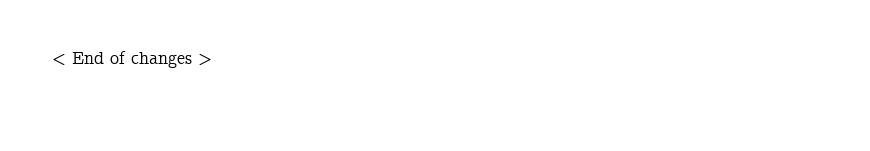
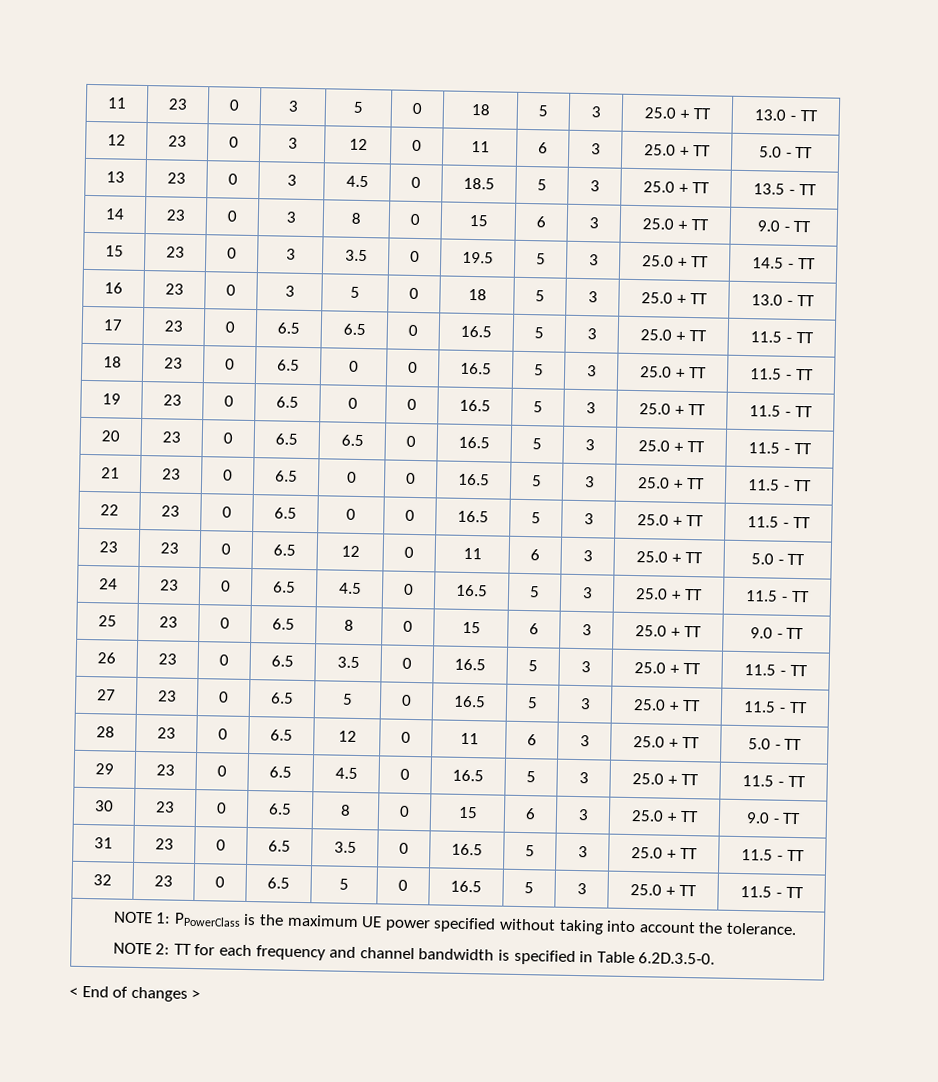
+ 11 | 23 | 0 | 3 | 5 | 0 | 18 | 5 | 3 | 25.0 + TT | 13.0 - TT
+ 12 | 23 | 0 | 3 | 12 | 0 | 11 | 6 | 3 | 25.0 + TT | 5.0 - TT
+ 13 | 23 | 0 | 3 | 4.5 | 0 | 18.5 | 5 | 3 | 25.0 + TT | 13.5 - TT
+ 14 | 23 | 0 | 3 | 8 | 0 | 15 | 6 | 3 | 25.0 + TT | 9.0 - TT
+ 15 | 23 | 0 | 3 | 3.5 | 0 | 19.5 | 5 | 3 | 25.0 + TT | 14.5 - TT
+ 16 | 23 | 0 | 3 | 5 | 0 | 18 | 5 | 3 | 25.0 + TT | 13.0 - TT
+ 17 | 23 | 0 | 6.5 | 6.5 | 0 | 16.5 | 5 | 3 | 25.0 + TT | 11.5 - TT
+ 18 | 23 | 0 | 6.5 | 0 | 0 | 16.5 | 5 | 3 | 25.0 + TT | 11.5 - TT
+ 19 | 23 | 0 | 6.5 | 0 | 0 | 16.5 | 5 | 3 | 25.0 + TT | 11.5 - TT
+ 20 | 23 | 0 | 6.5 | 6.5 | 0 | 16.5 | 5 | 3 | 25.0 + TT | 11.5 - TT
+ 21 | 23 | 0 | 6.5 | 0 | 0 | 16.5 | 5 | 3 | 25.0 + TT | 11.5 - TT
+ 22 | 23 | 0 | 6.5 | 0 | 0 | 16.5 | 5 | 3 | 25.0 + TT | 11.5 - TT
+ 23 | 23 | 0 | 6.5 | 12 | 0 | 11 | 6 | 3 | 25.0 + TT | 5.0 - TT
+ 24 | 23 | 0 | 6.5 | 4.5 | 0 | 16.5 | 5 | 3 | 25.0 + TT | 11.5 - TT
+ 25 | 23 | 0 | 6.5 | 8 | 0 | 15 | 6 | 3 | 25.0 + TT | 9.0 - TT
+ 26 | 23 | 0 | 6.5 | 3.5 | 0 | 16.5 | 5 | 3 | 25.0 + TT | 11.5 - TT
+ 27 | 23 | 0 | 6.5 | 5 | 0 | 16.5 | 5 | 3 | 25.0 + TT | 11.5 - TT
+ 28 | 23 | 0 | 6.5 | 12 | 0 | 11 | 6 | 3 | 25.0 + TT | 5.0 - TT
+ 29 | 23 | 0 | 6.5 | 4.5 | 0 | 16.5 | 5 | 3 | 25.0 + TT | 11.5 - TT
+ 30 | 23 | 0 | 6.5 | 8 | 0 | 15 | 6 | 3 | 25.0 + TT | 9.0 - TT
+ 31 | 23 | 0 | 6.5 | 3.5 | 0 | 16.5 | 5 | 3 | 25.0 + TT | 11.5 - TT
+ 32 | 23 | 0 | 6.5 | 5 | 0 | 16.5 | 5 | 3 | 25.0 + TT | 11.5 - TT
+ NOTE 1: PPowerClass is the maximum UE power specified without taking into account the tolerance.
+ NOTE 2: TT for each frequency and channel bandwidth is specified in Table 6.2D.3.5-0.

